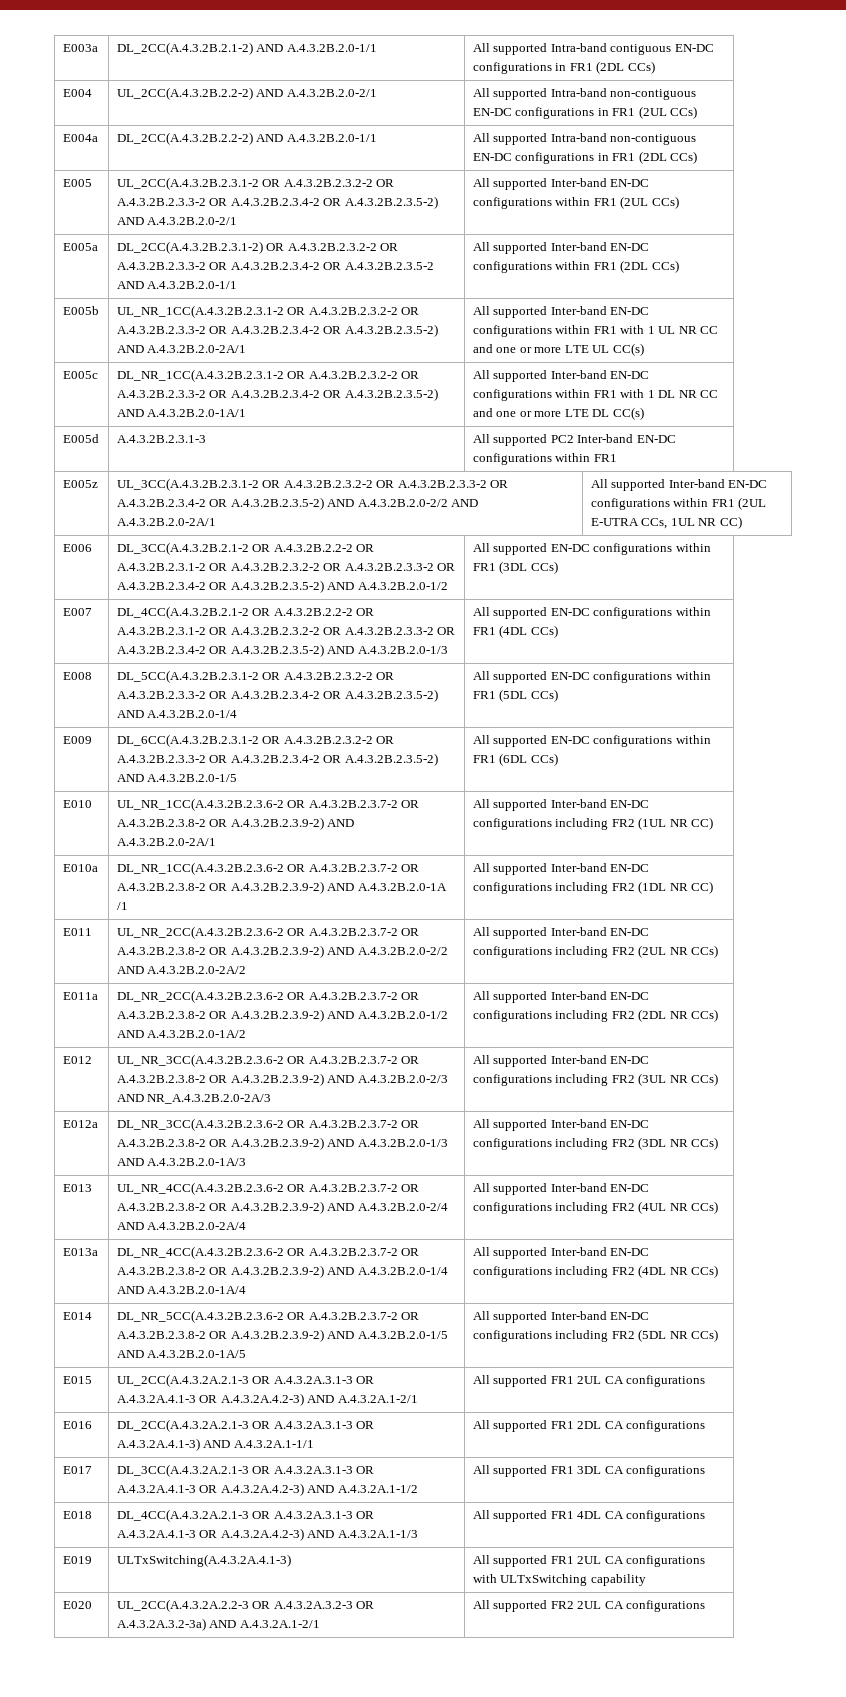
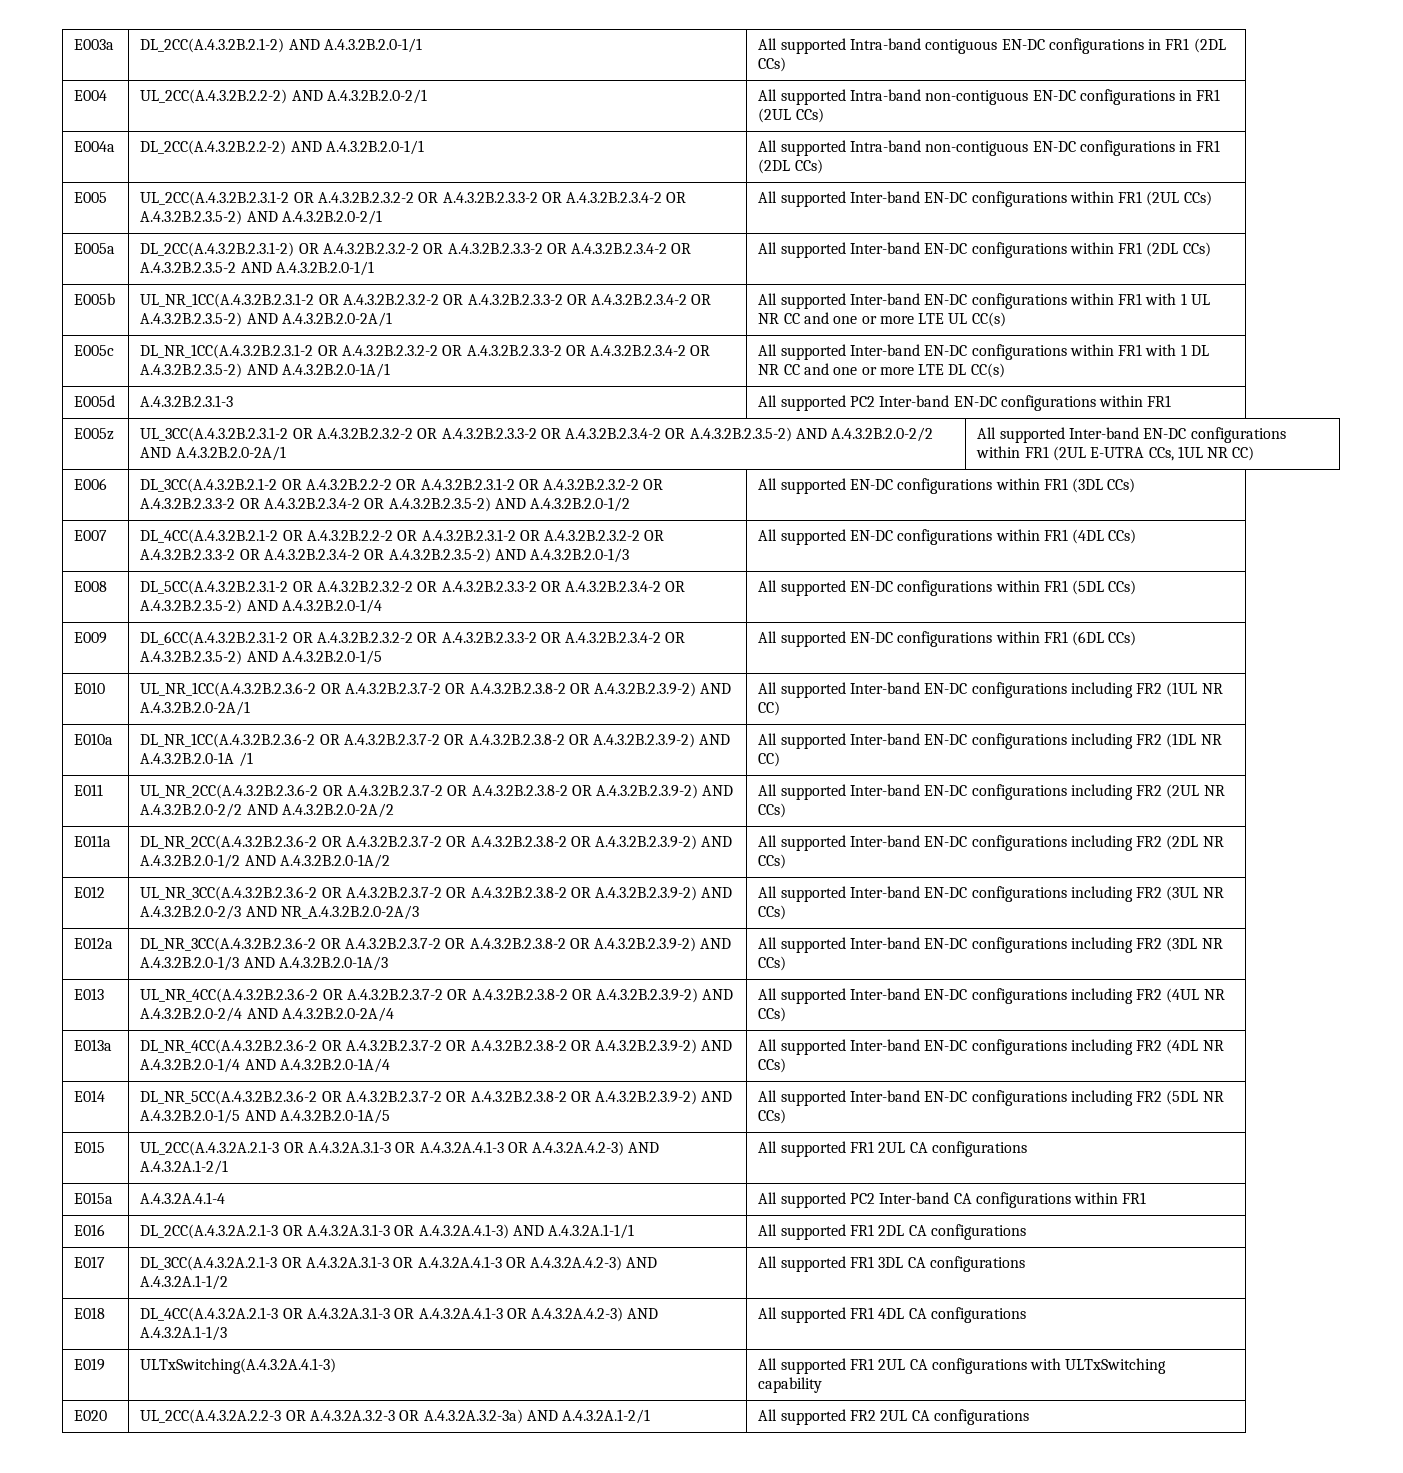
+ E015a | A.4.3.2A.4.1-4 | All supported PC2 Inter-band CA configurations within FR1

